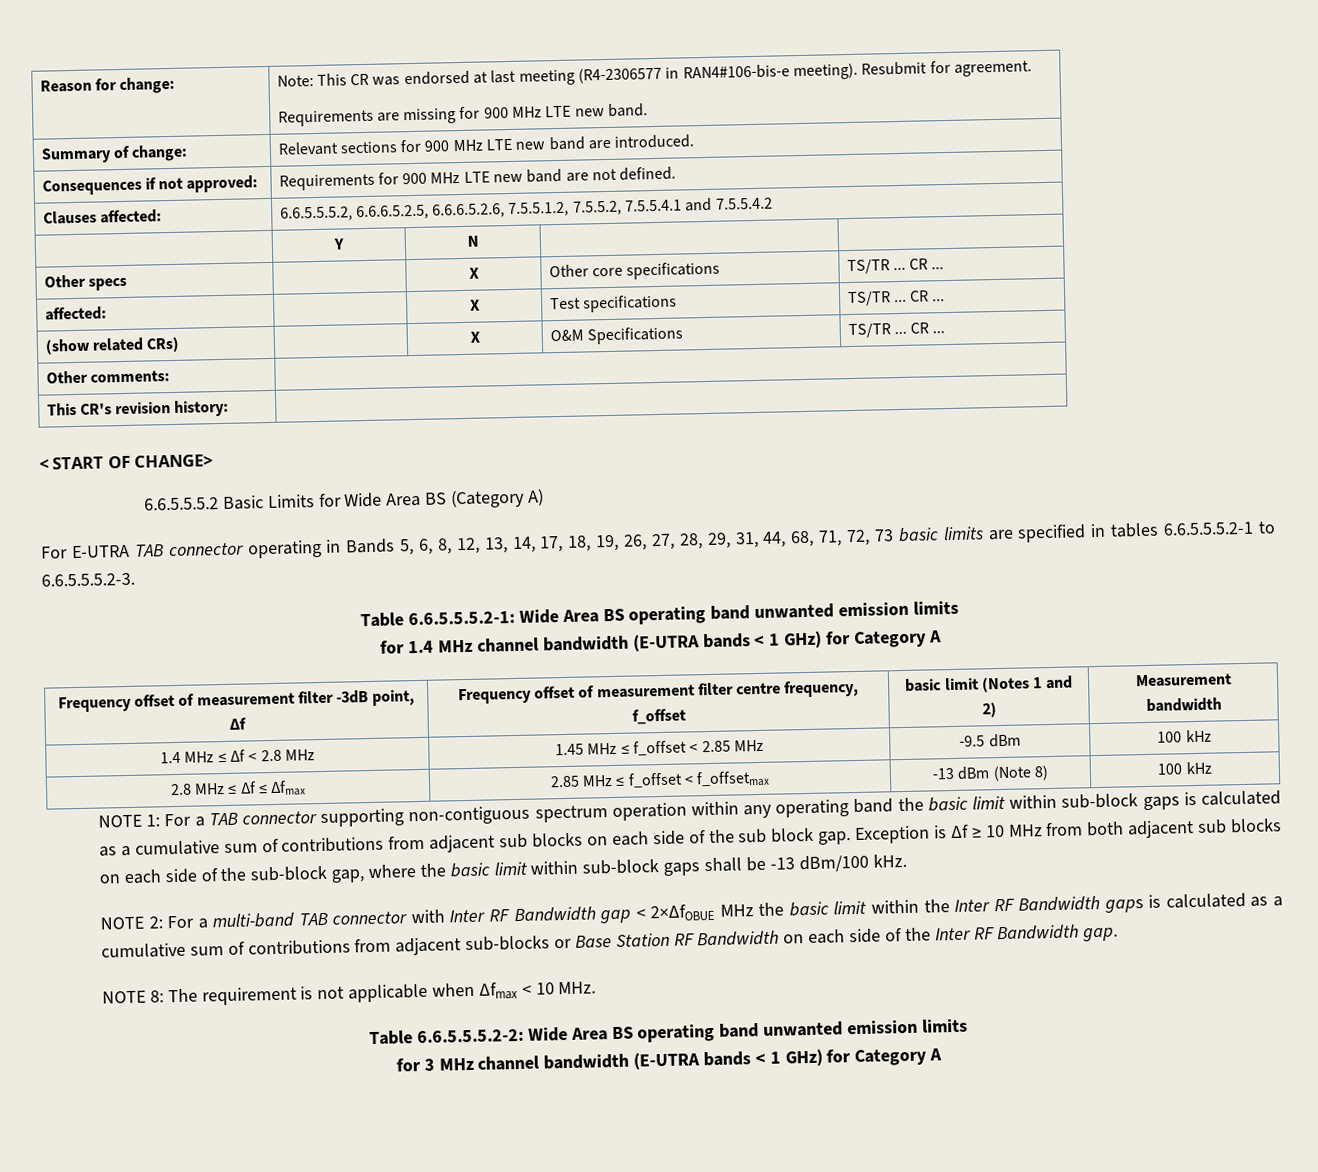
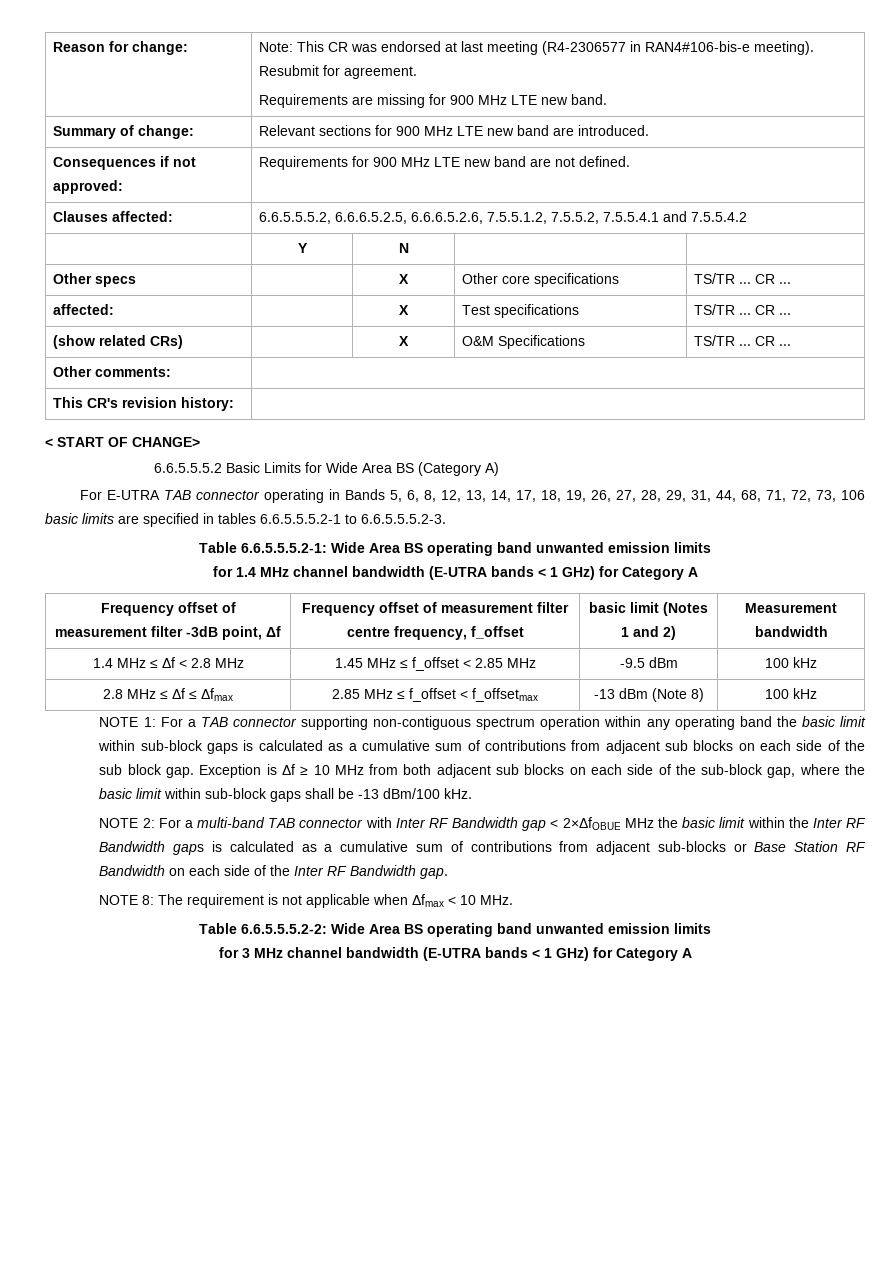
- For E-UTRA TAB connector operating in Bands 5, 6, 8, 12, 13, 14, 17, 18, 19, 26, 27, 28, 29, 31, 44, 68, 71, 72, 73 basic limits are specified in tables 6.6.5.5.5.2-1 to 6.6.5.5.5.2-3.
+ For E-UTRA TAB connector operating in Bands 5, 6, 8, 12, 13, 14, 17, 18, 19, 26, 27, 28, 29, 31, 44, 68, 71, 72, 73, 106 basic limits are specified in tables 6.6.5.5.5.2-1 to 6.6.5.5.5.2-3.

